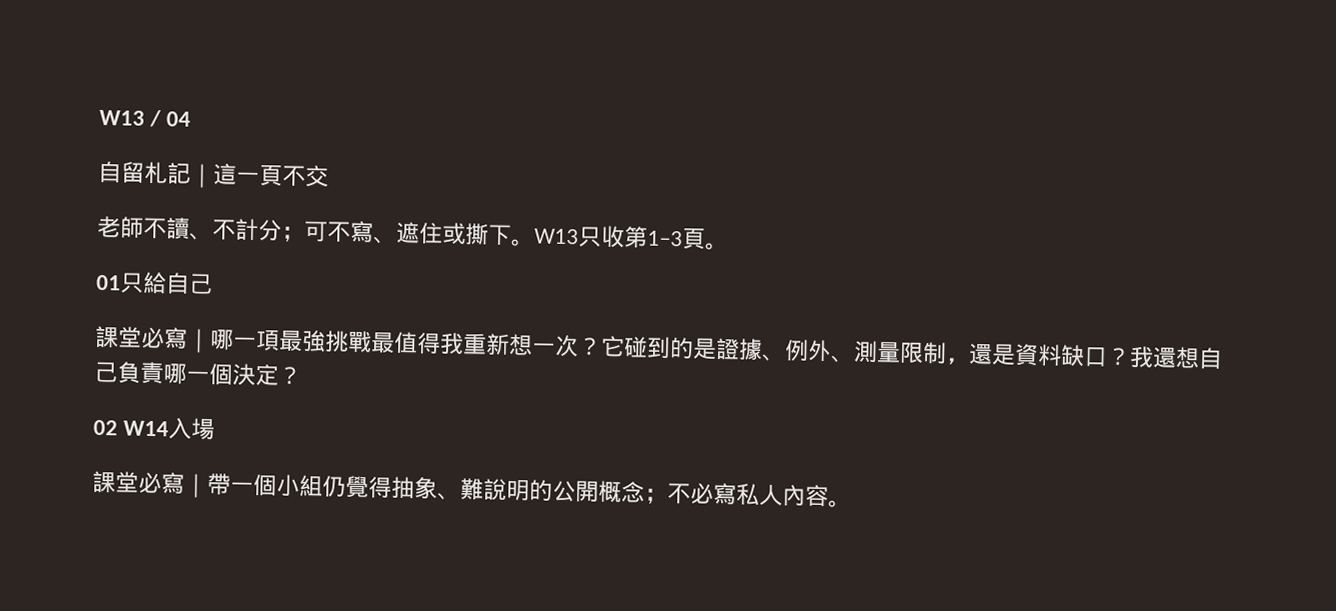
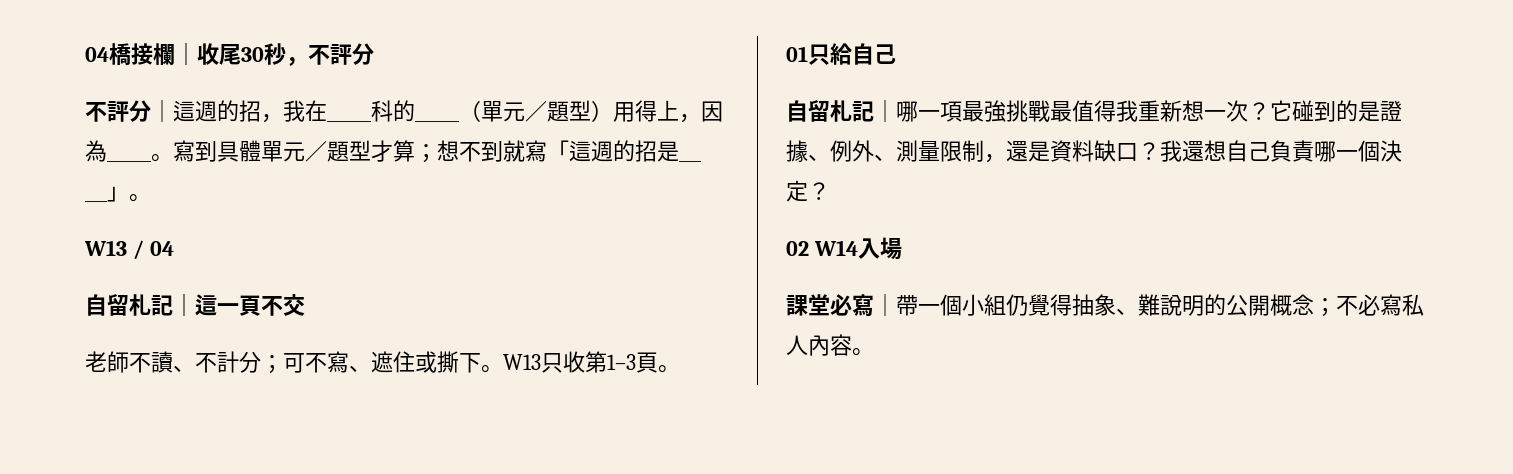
+ 04橋接欄｜收尾30秒，不評分
+ 不評分｜這週的招，我在＿＿科的＿＿（單元／題型）用得上，因為＿＿。寫到具體單元／題型才算；想不到就寫「這週的招是＿＿」。
- 課堂必寫｜哪一項最強挑戰最值得我重新想一次？
+ 自留札記｜哪一項最強挑戰最值得我重新想一次？

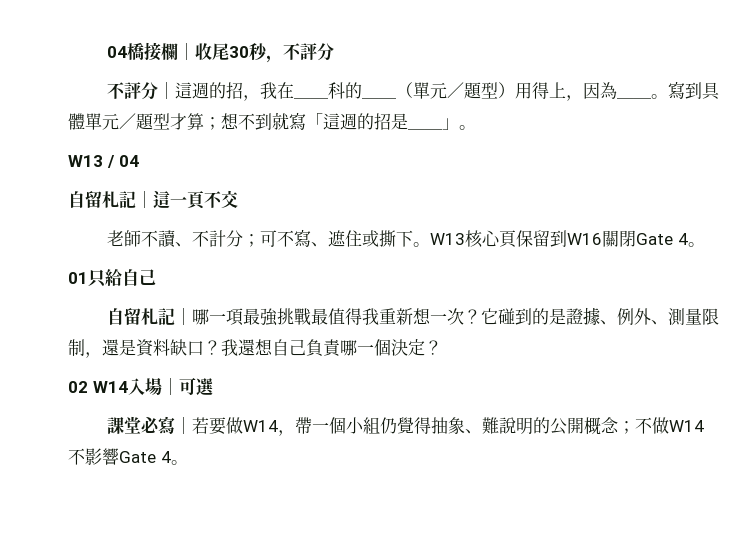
- W13只收第1–3頁。
+ W13核心頁保留到W16關閉Gate 4。
- 02 W14入場
+ 02 W14入場｜可選
- 課堂必寫｜帶一個小組仍覺得抽象、難說明的公開概念；不必寫私人內容。
+ 課堂必寫｜若要做W14，帶一個小組仍覺得抽象、難說明的公開概念；不做W14不影響Gate 4。

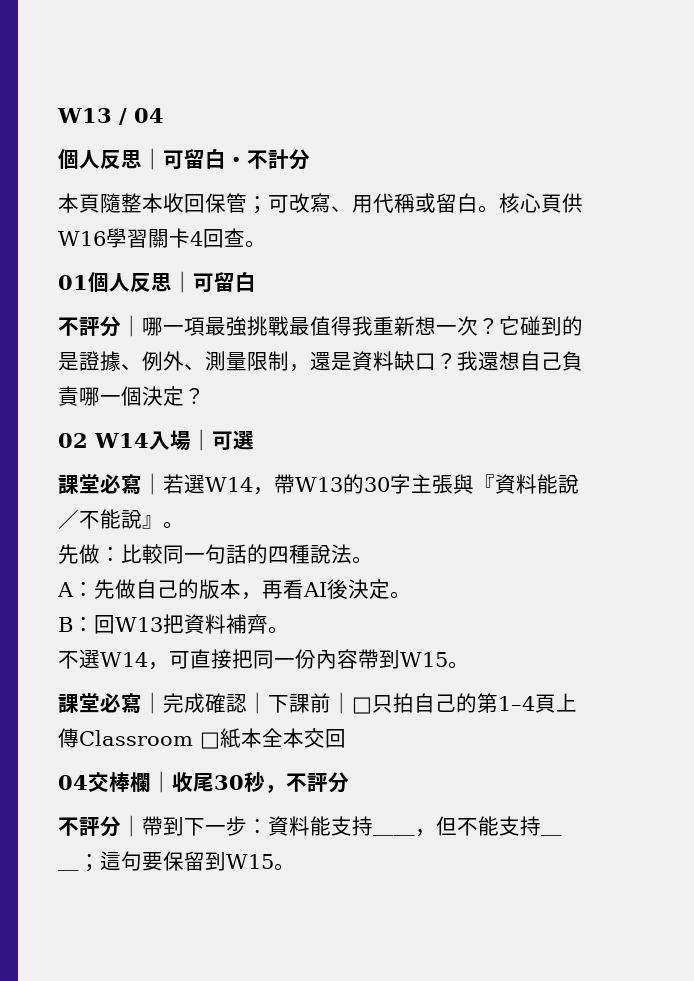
- 04橋接欄｜收尾30秒，不評分
- 不評分｜這週的招，我在＿＿科的＿＿（單元／題型）用得上，因為＿＿。寫到具體單元／題型才算；想不到就寫「這週的招是＿＿」。
  W13 / 04
- 自留札記｜這一頁不交
- 老師不讀、不計分；可不寫、遮住或撕下。W13核心頁保留到W16關閉Gate 4。
- 01只給自己
- 自留札記｜哪一項最強挑戰最值得我重新想一次？
+ 個人反思｜可留白・不計分
+ 本頁隨整本收回保管；可改寫、用代稱或留白。核心頁供W16學習關卡4回查。
+ 01個人反思｜可留白
+ 不評分｜哪一項最強挑戰最值得我重新想一次？
- 課堂必寫｜若要做W14，帶一個小組仍覺得抽象、難說明的公開概念；不做W14不影響Gate 4。
+ 課堂必寫｜若選W14，帶W13的30字主張與『資料能說／不能說』。
+ 先做：比較同一句話的四種說法。
+ A：先做自己的版本，再看AI後決定。
+ B：回W13把資料補齊。
+ 不選W14，可直接把同一份內容帶到W15。
+ 課堂必寫｜完成確認｜下課前｜□只拍自己的第1–4頁上傳Classroom □紙本全本交回
+ 04交棒欄｜收尾30秒，不評分
+ 不評分｜帶到下一步：資料能支持＿＿，但不能支持＿＿；這句要保留到W15。

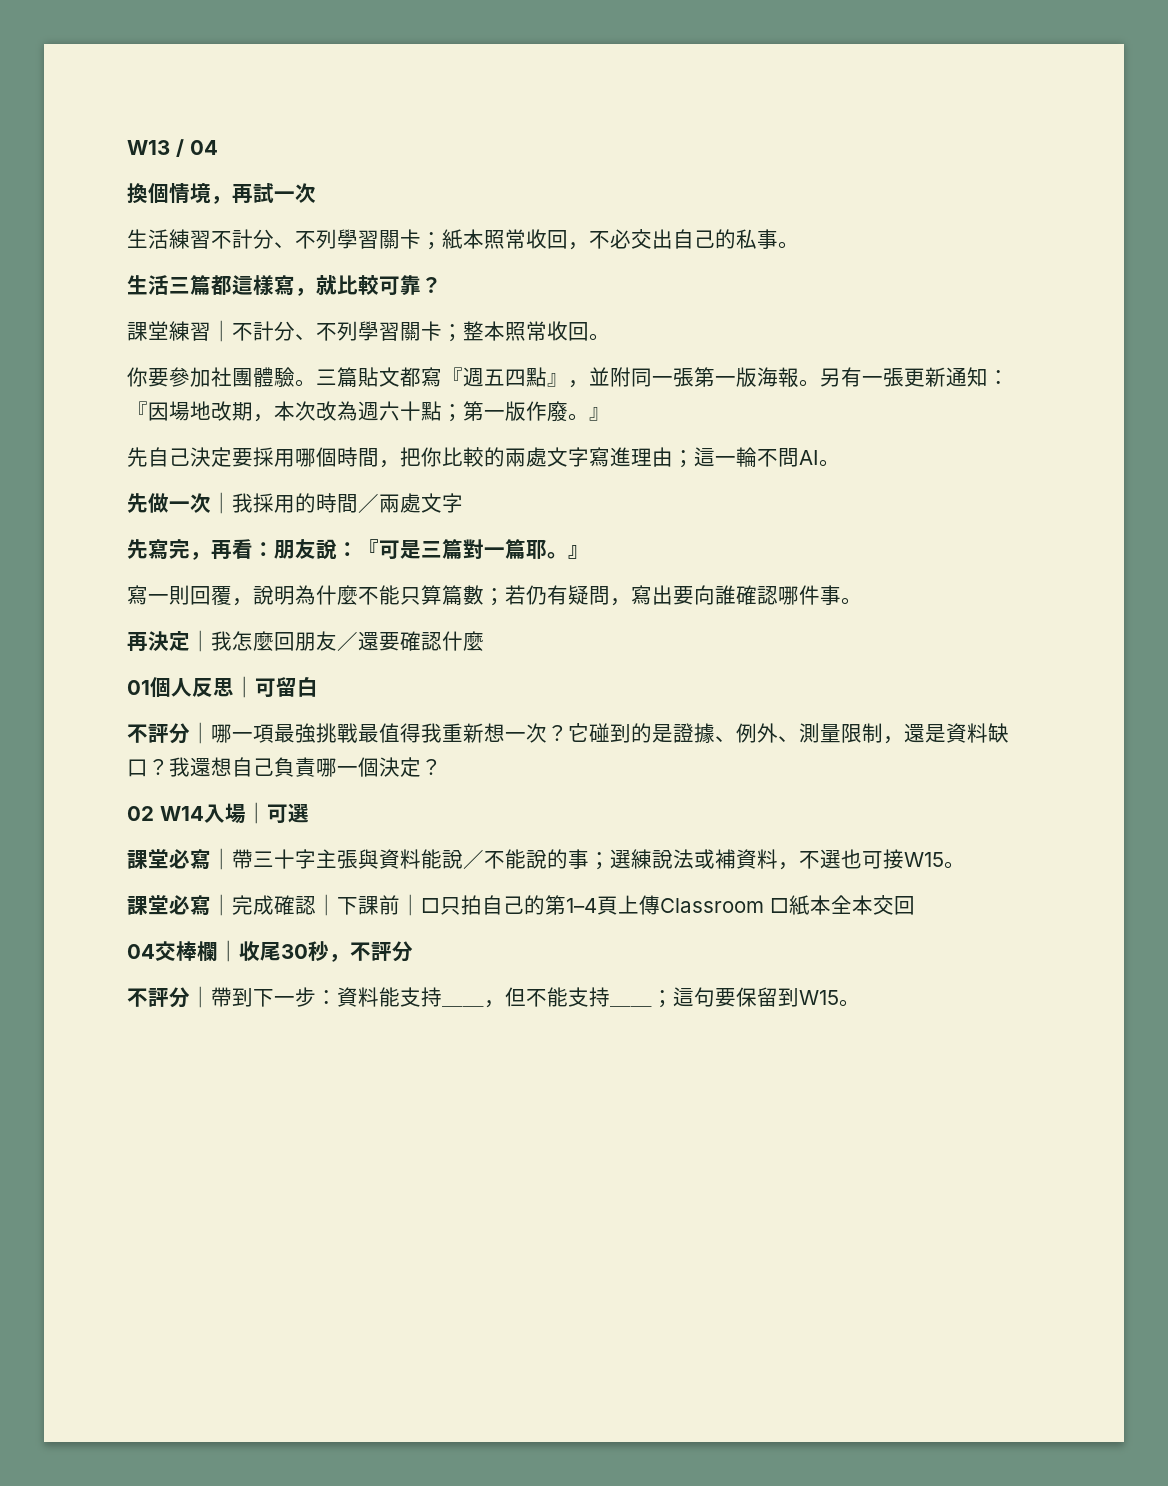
- 個人反思｜可留白・不計分
- 本頁隨整本收回保管；可改寫、用代稱或留白。核心頁供W16學習關卡4回查。
+ 換個情境，再試一次
+ 生活練習不計分、不列學習關卡；紙本照常收回，不必交出自己的私事。
+ 生活三篇都這樣寫，就比較可靠？
+ 課堂練習｜不計分、不列學習關卡；整本照常收回。
+ 你要參加社團體驗。三篇貼文都寫『週五四點』，並附同一張第一版海報。另有一張更新通知：『因場地改期，本次改為週六十點；第一版作廢。』
+ 先自己決定要採用哪個時間，把你比較的兩處文字寫進理由；這一輪不問AI。
+ 先做一次｜我採用的時間／兩處文字
+ 先寫完，再看：朋友說：『可是三篇對一篇耶。』
+ 寫一則回覆，說明為什麼不能只算篇數；若仍有疑問，寫出要向誰確認哪件事。
+ 再決定｜我怎麼回朋友／還要確認什麼
- 課堂必寫｜若選W14，帶W13的30字主張與『資料能說／不能說』。
- 先做：比較同一句話的四種說法。
- A：先做自己的版本，再看AI後決定。
- B：回W13把資料補齊。
- 不選W14，可直接把同一份內容帶到W15。
+ 課堂必寫｜帶三十字主張與資料能說／不能說的事；選練說法或補資料，不選也可接W15。

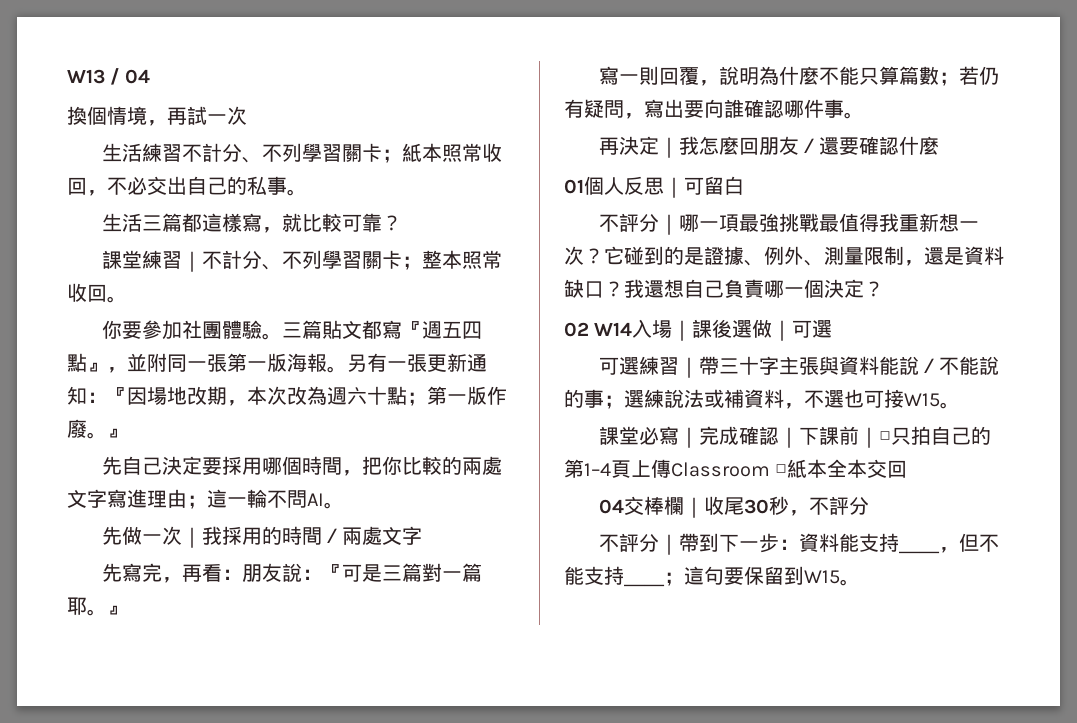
- 02 W14入場｜可選
+ 02 W14入場｜課後選做｜可選
- 課堂必寫｜帶三十字主張與資料能說／不能說的事；選練說法或補資料，不選也可接W15。
+ 可選練習｜帶三十字主張與資料能說／不能說的事；選練說法或補資料，不選也可接W15。

